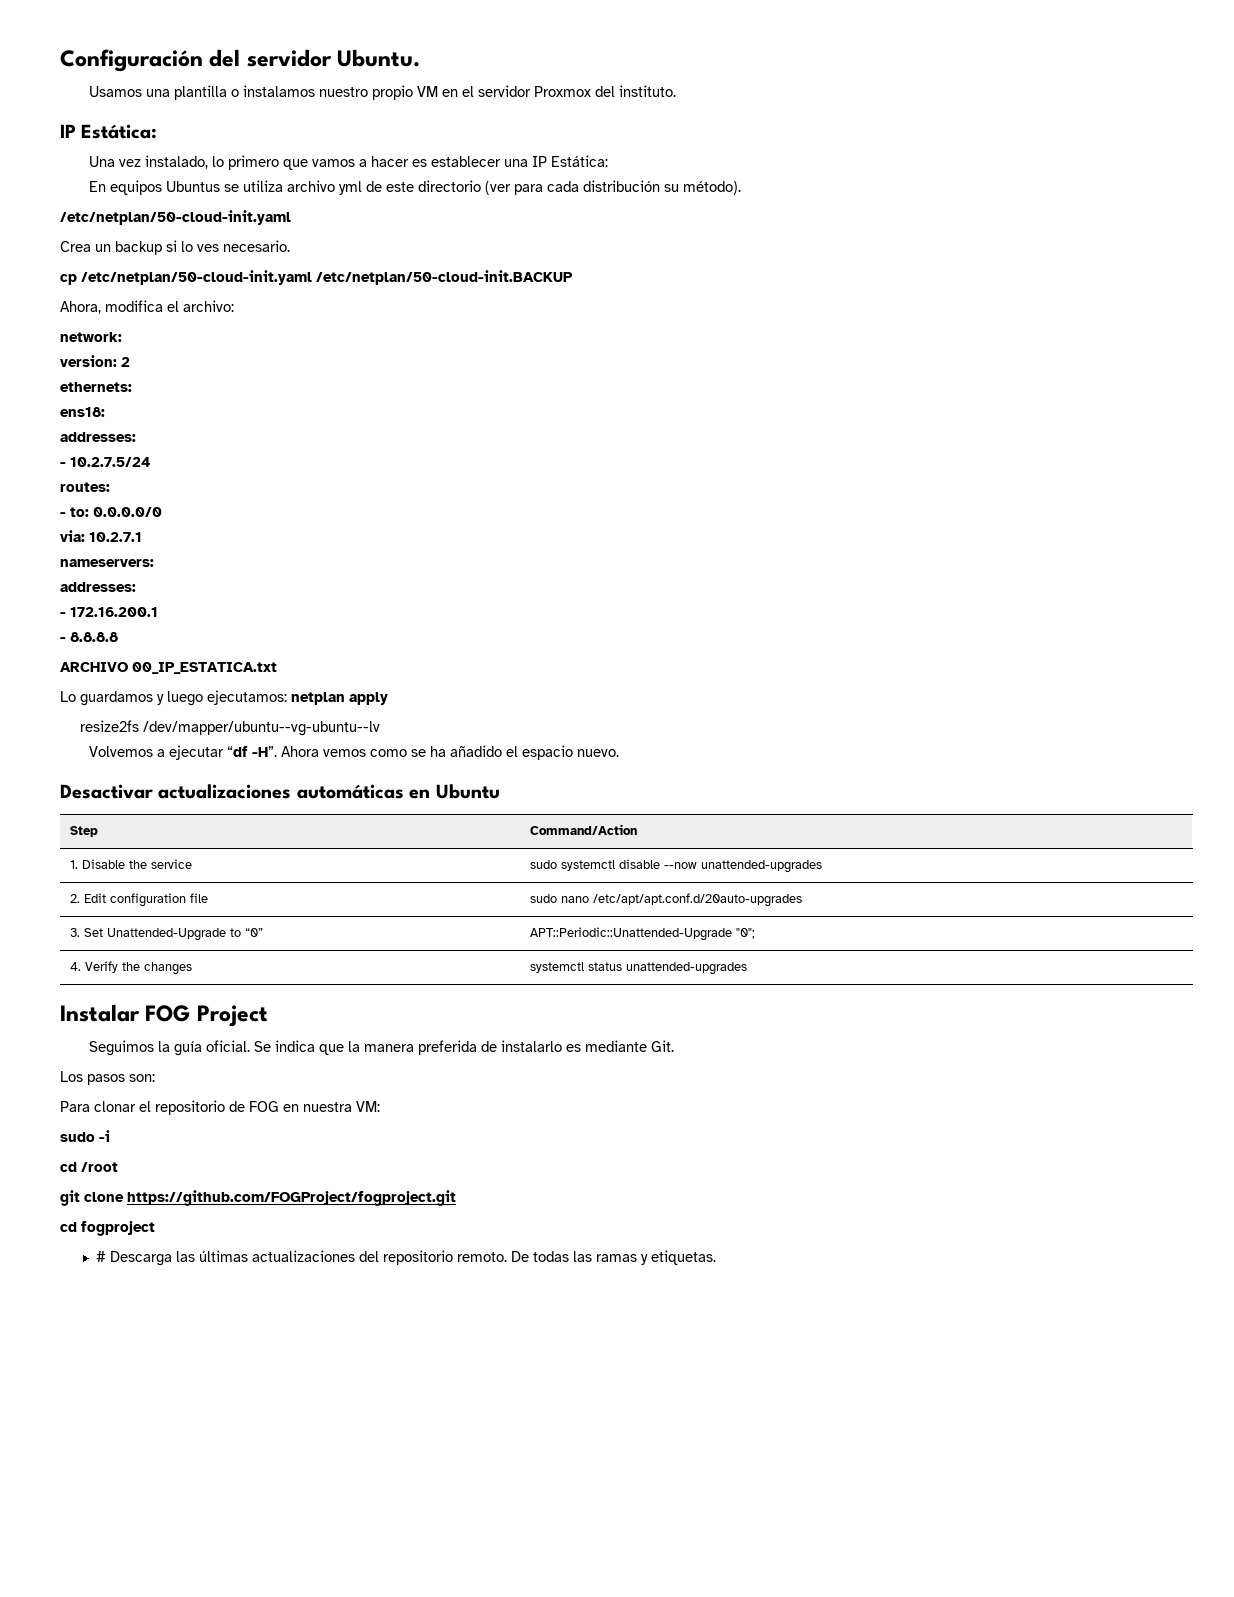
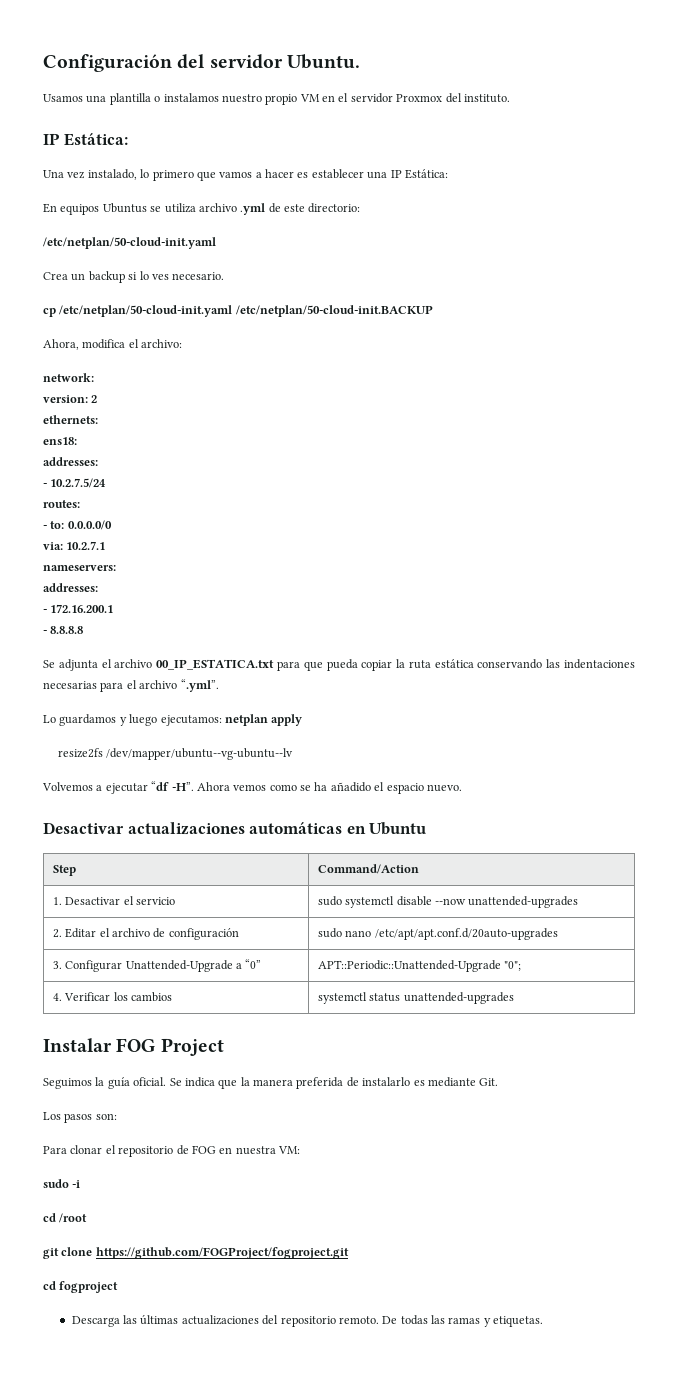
- En equipos Ubuntus se utiliza archivo yml de este directorio (ver para cada distribución su método).
+ En equipos Ubuntus se utiliza archivo .yml de este directorio:
- ARCHIVO 00_IP_ESTATICA.txt
+ Se adjunta el archivo 00_IP_ESTATICA.txt para que pueda copiar la ruta estática conservando las indentaciones necesarias para el archivo “.yml”.
- 1. Disable the service | sudo systemctl disable --now unattended-upgrades
+ 1. Desactivar el servicio | sudo systemctl disable --now unattended-upgrades
- 2. Edit configuration file | sudo nano /etc/apt/apt.conf.d/20auto-upgrades
+ 2. Editar el archivo de configuración | sudo nano /etc/apt/apt.conf.d/20auto-upgrades
- 3. Set Unattended-Upgrade to “0” | APT::Periodic::Unattended-Upgrade "0";
+ 3. Configurar Unattended-Upgrade a “0” | APT::Periodic::Unattended-Upgrade "0";
- 4. Verify the changes | systemctl status unattended-upgrades
+ 4. Verificar los cambios | systemctl status unattended-upgrades
- # Descarga las últimas actualizaciones del repositorio remoto.
+ Descarga las últimas actualizaciones del repositorio remoto.

